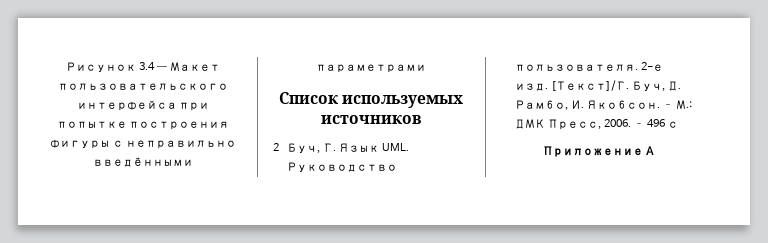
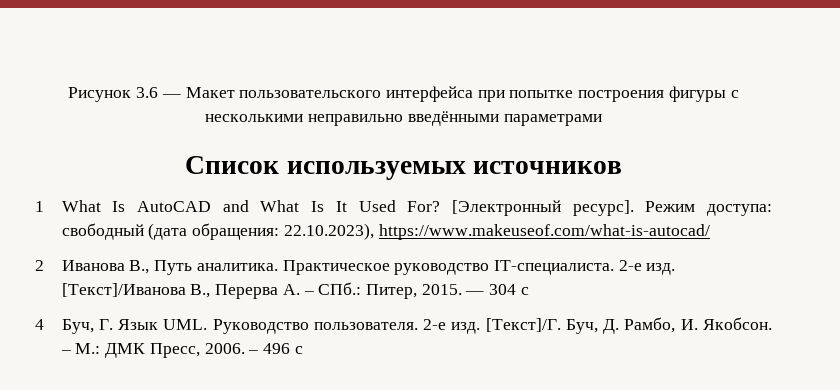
- Рисунок 3.4 — Макет пользовательского интерфейса при попытке построения фигуры с неправильно введёнными параметрами
+ Рисунок 3.6 — Макет пользовательского интерфейса при попытке построения фигуры с несколькими неправильно введёнными параметрами
- 2 Буч, Г. Язык UML. Руководство пользователя.
+ 1 What Is AutoCAD and What Is It Used For? [Электронный ресурс]. Режим доступа: свободный (дата обращения: 22.10.2023), https://www.makeuseof.com/what-is-autocad/
+ 2 Иванова В., Путь аналитика. Практическое руководство IT-специалиста. 2-е изд. [Текст]/Иванова В., Перерва А. – СПб.: Питер, 2015. — 304 с
+ 4 Буч, Г. Язык UML. Руководство пользователя.
- Приложение А

